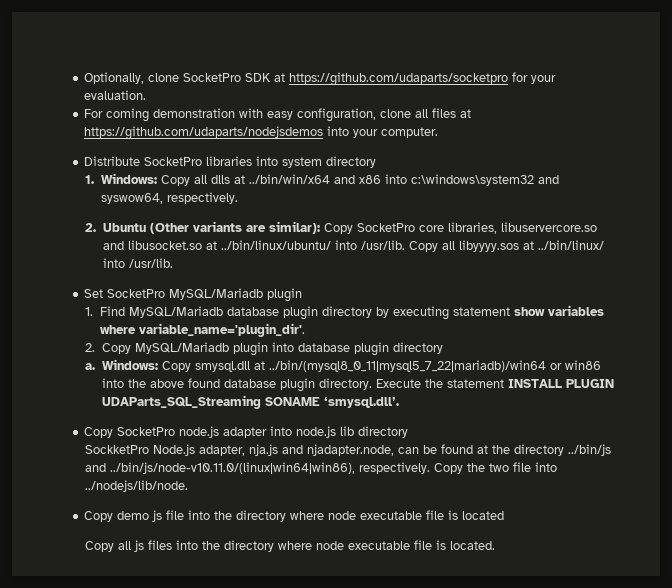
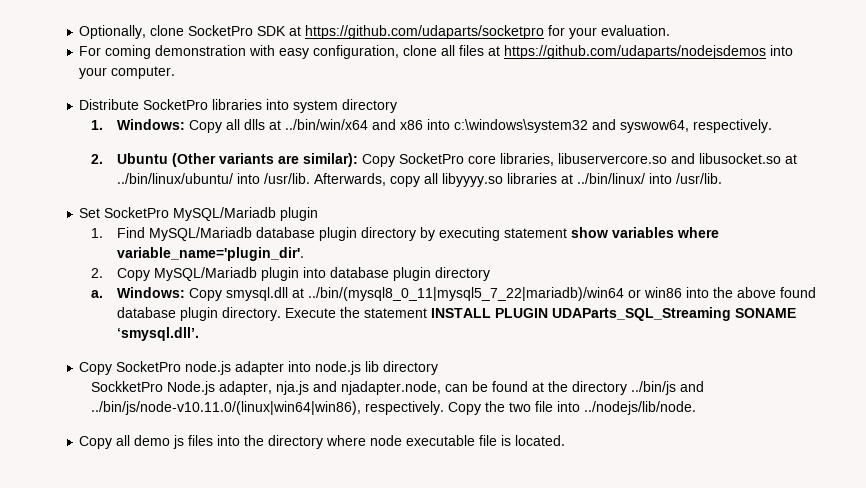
- Copy all libyyyy.sos at ../bin/linux/ into /usr/lib.
+ Afterwards, copy all libyyyy.so libraries at ../bin/linux/ into /usr/lib.
- Copy demo js file into the directory where node executable file is located
- Copy all js files into the directory where node executable file is located.
+ Copy all demo js files into the directory where node executable file is located.

